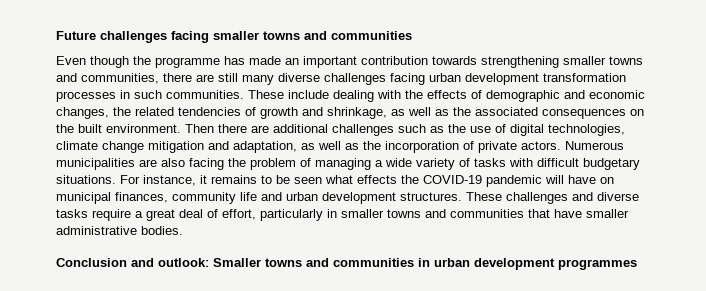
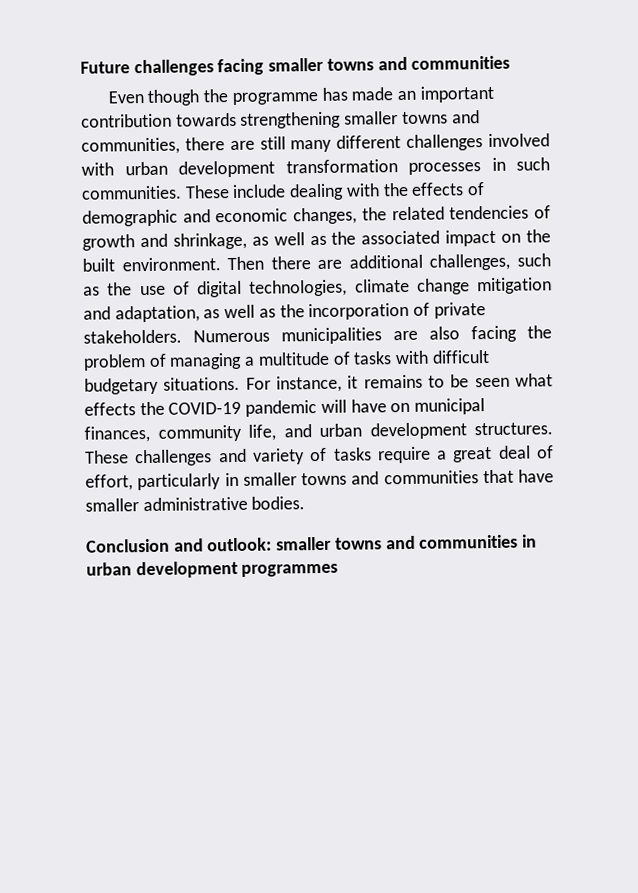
- Even though the programme has made an important contribution towards strengthening smaller towns and communities, there are still many diverse challenges facing urban development transformation processes in such communities.
+ Even though the programme has made an important contribution towards strengthening smaller towns and communities, there are still many different challenges involved with urban development transformation processes in such communities.
- These include dealing with the effects of demographic and economic changes, the related tendencies of growth and shrinkage, as well as the associated consequences on the built environment.
+ These include dealing with the effects of demographic and economic changes, the related tendencies of growth and shrinkage, as well as the associated impact on the built environment.
- Then there are additional challenges such as the use of digital technologies, climate change mitigation and adaptation, as well as the incorporation of private actors.
+ Then there are additional challenges, such as the use of digital technologies, climate change mitigation and adaptation, as well as the incorporation of private stakeholders.
- Numerous municipalities are also facing the problem of managing a wide variety of tasks with difficult budgetary situations.
+ Numerous municipalities are also facing the problem of managing a multitude of tasks with difficult budgetary situations.
- For instance, it remains to be seen what effects the COVID-19 pandemic will have on municipal finances, community life and urban development structures.
+ For instance, it remains to be seen what effects the COVID-19 pandemic will have on municipal finances, community life, and urban development structures.
- These challenges and diverse tasks require a great deal of effort, particularly in smaller towns and communities that have smaller administrative bodies.
+ These challenges and variety of tasks require a great deal of effort, particularly in smaller towns and communities that have smaller administrative bodies.
- Conclusion and outlook: Smaller towns and communities in urban development programmes
+ Conclusion and outlook: smaller towns and communities in urban development programmes

